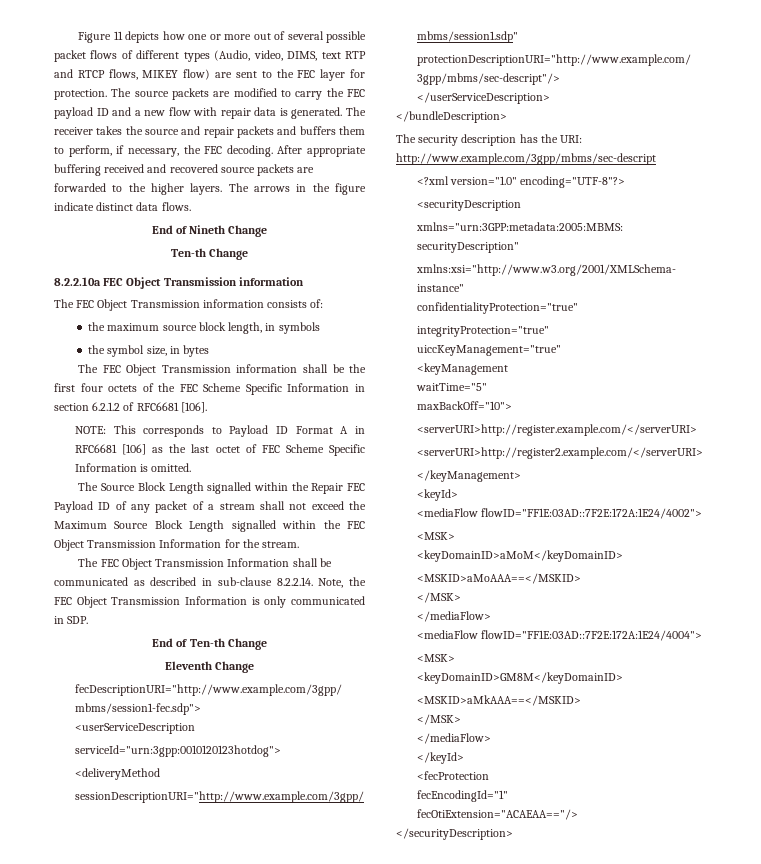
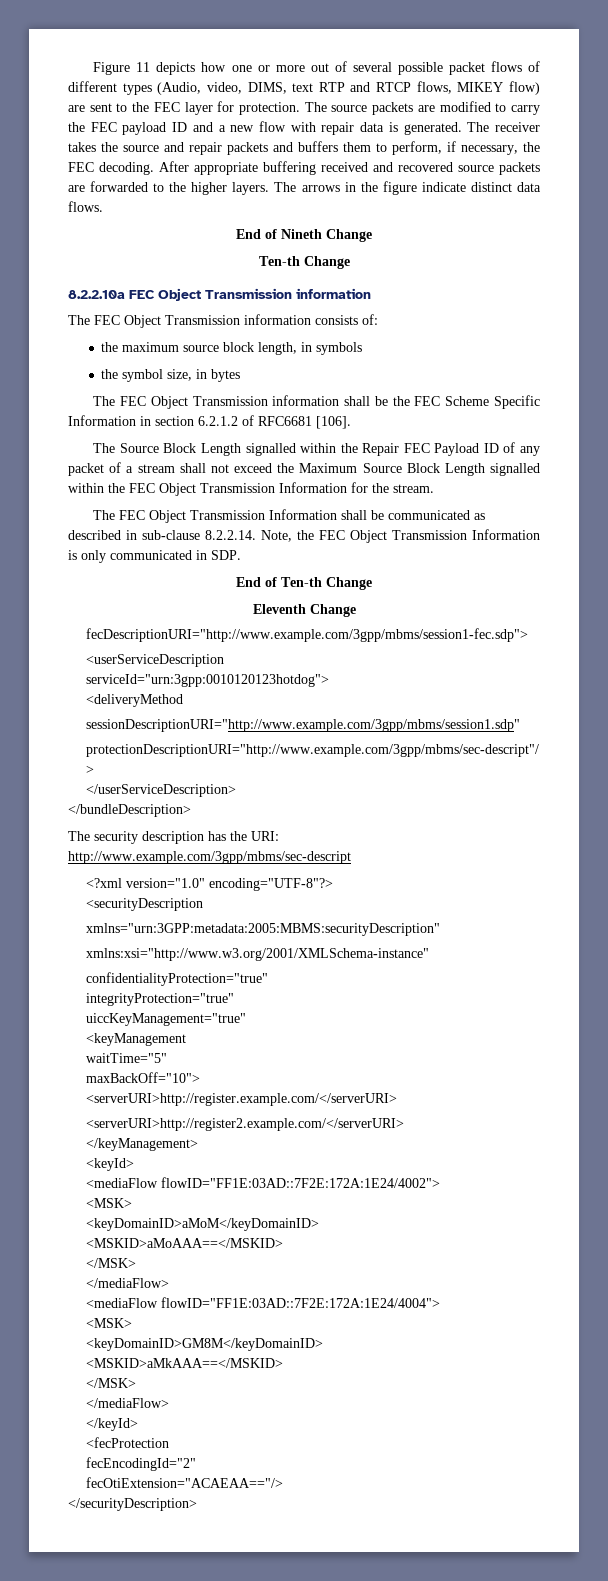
- The FEC Object Transmission information shall be the first four octets of the FEC Scheme Specific Information in section 6.2.1.2 of RFC6681 [106].
+ The FEC Object Transmission information shall be the FEC Scheme Specific Information in section 6.2.1.2 of RFC6681 [106].
- NOTE: This corresponds to Payload ID Format A in RFC6681 [106] as the last octet of FEC Scheme Specific Information is omitted.
- fecEncodingId="1"
+ fecEncodingId="2"

